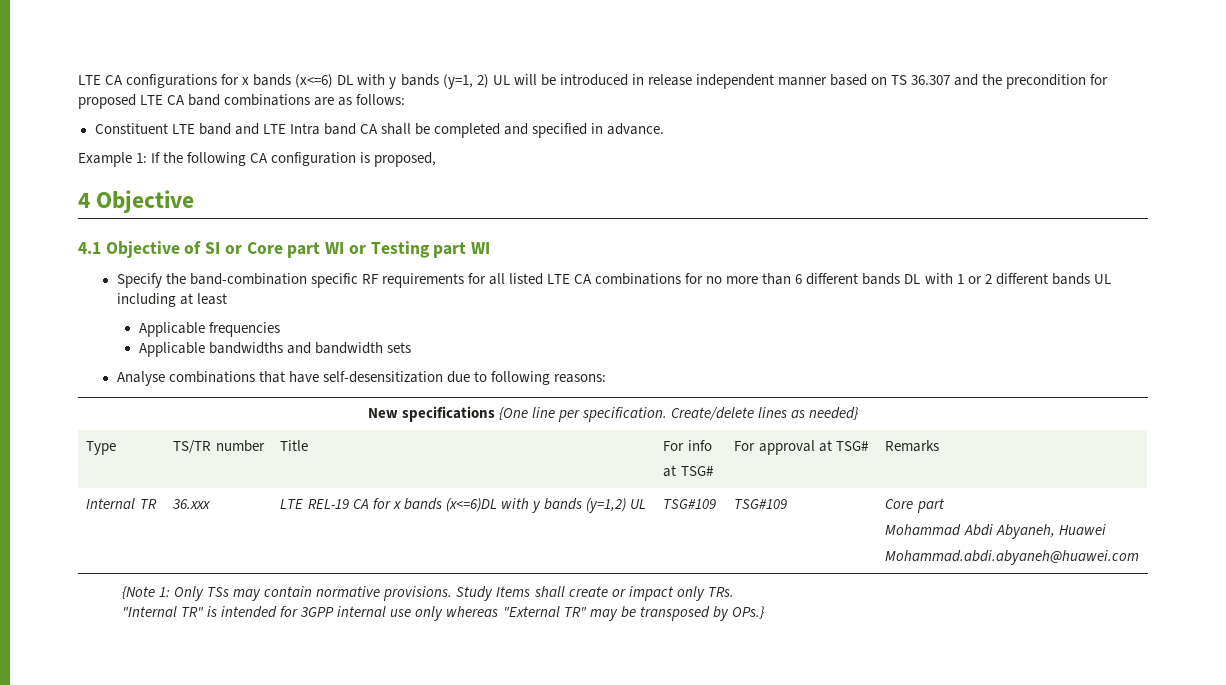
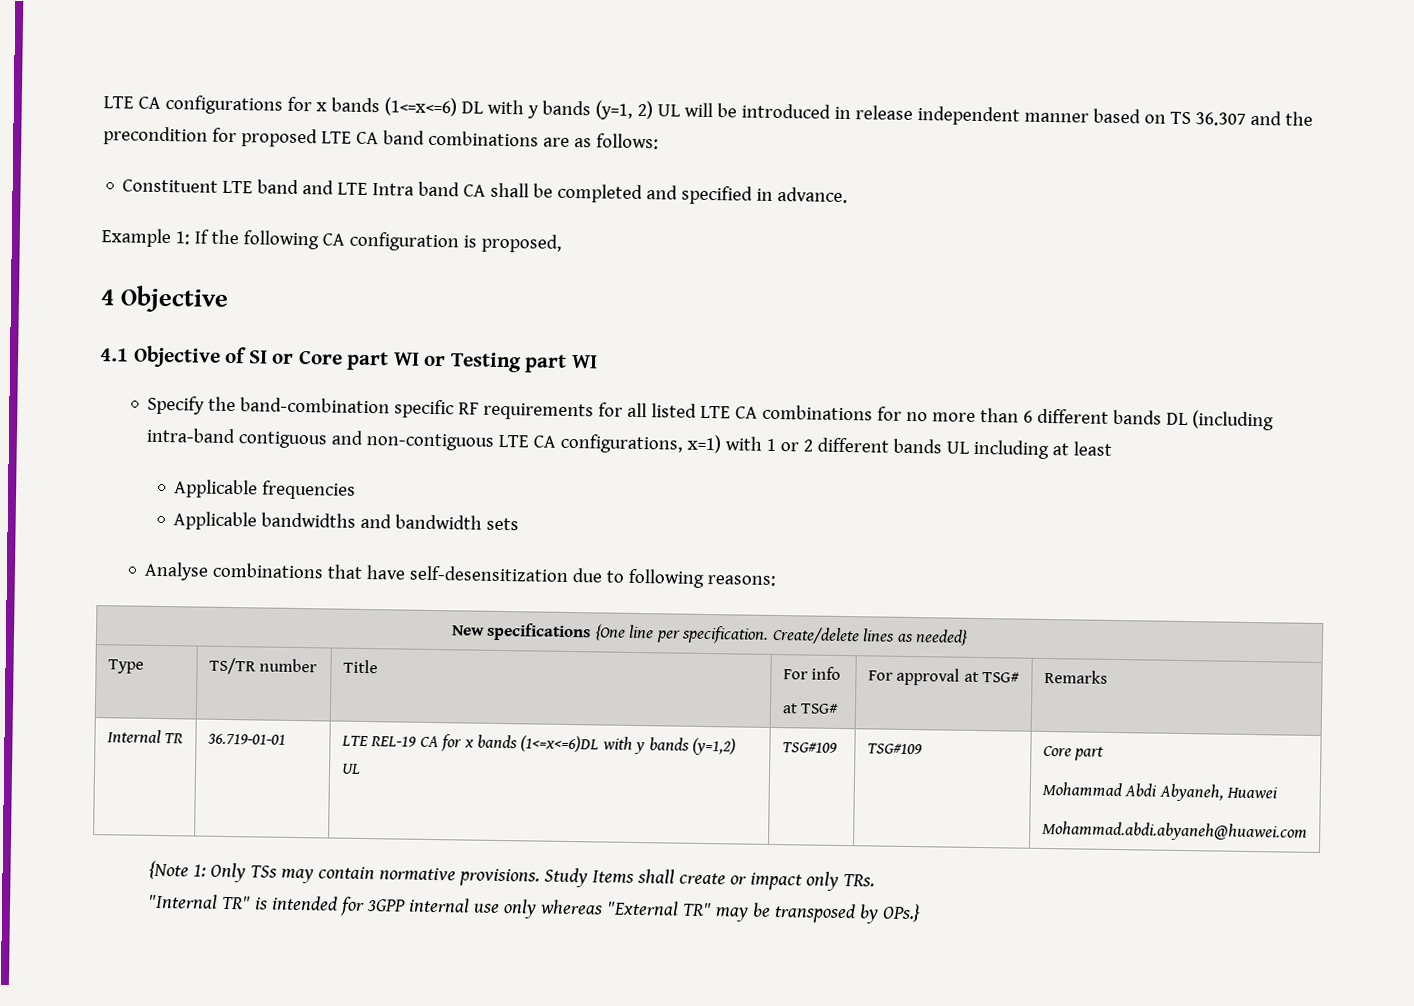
- LTE CA configurations for x bands (x<=6) DL with y bands (y=1, 2) UL will be introduced in release independent manner based on TS 36.307 and the precondition for proposed LTE CA band combinations are as follows:
+ LTE CA configurations for x bands (1<=x<=6) DL with y bands (y=1, 2) UL will be introduced in release independent manner based on TS 36.307 and the precondition for proposed LTE CA band combinations are as follows:
- Specify the band-combination specific RF requirements for all listed LTE CA combinations for no more than 6 different bands DL with 1 or 2 different bands UL including at least
+ Specify the band-combination specific RF requirements for all listed LTE CA combinations for no more than 6 different bands DL (including intra-band contiguous and non-contiguous LTE CA configurations, x=1) with 1 or 2 different bands UL including at least
- Internal TR | 36.xxx | LTE REL-19 CA for x bands (x<=6)DL with y bands (y=1,2) UL | TSG#109 | TSG#109 | Core part
+ Internal TR | 36.719-01-01 | LTE REL-19 CA for x bands (1<=x<=6)DL with y bands (y=1,2) UL | TSG#109 | TSG#109 | Core part

